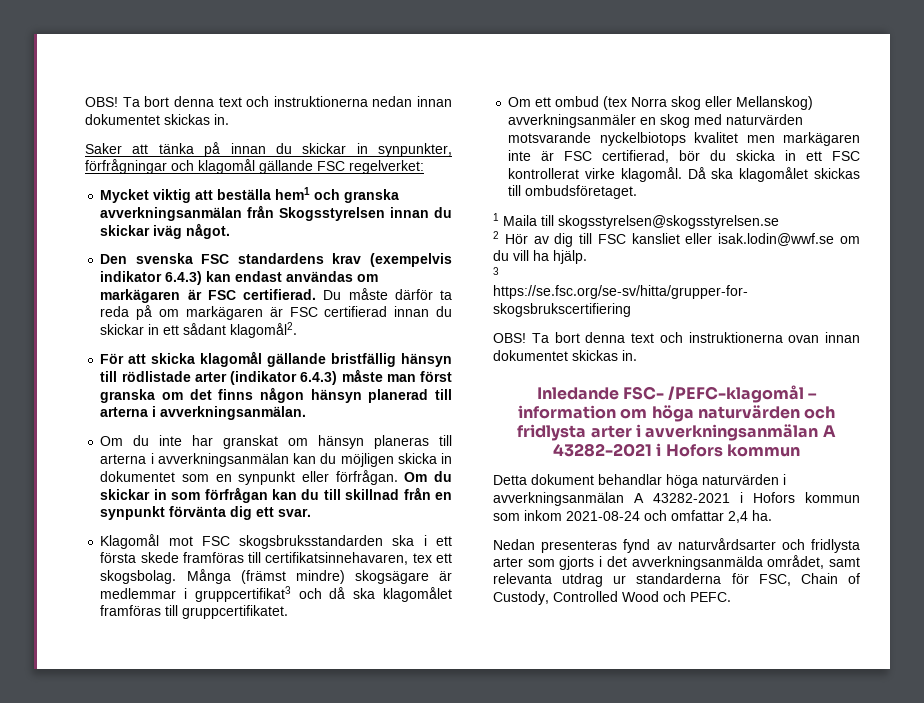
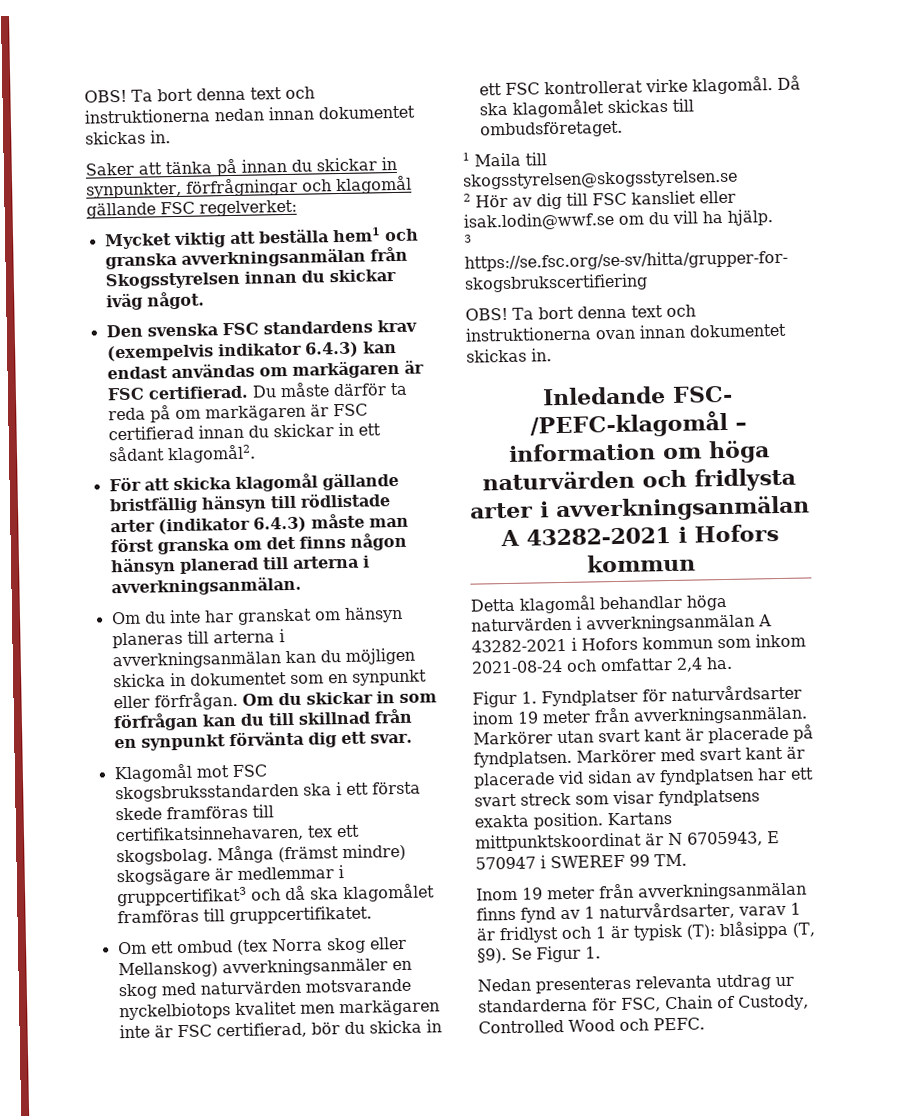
- Detta dokument behandlar höga naturvärden i avverkningsanmälan A 43282-2021 i Hofors kommun som inkom 2021-08-24 och omfattar 2,4 ha.
+ Detta klagomål behandlar höga naturvärden i avverkningsanmälan A 43282-2021 i Hofors kommun som inkom 2021-08-24 och omfattar 2,4 ha.
- Nedan presenteras fynd av naturvårdsarter och fridlysta arter som gjorts i det avverkningsanmälda området, samt relevanta utdrag ur standarderna för FSC, Chain of Custody, Controlled Wood och PEFC.
+ Figur 1. Fyndplatser för naturvårdsarter inom 19 meter från avverkningsanmälan. Markörer utan svart kant är placerade på fyndplatsen. Markörer med svart kant är placerade vid sidan av fyndplatsen har ett svart streck som visar fyndplatsens exakta position. Kartans mittpunktskoordinat är N 6705943, E 570947 i SWEREF 99 TM.
+ Inom 19 meter från avverkningsanmälan finns fynd av 1 naturvårdsarter, varav 1 är fridlyst och 1 är typisk (T): blåsippa (T, §9). Se Figur 1.
+ Nedan presenteras relevanta utdrag ur standarderna för FSC, Chain of Custody, Controlled Wood och PEFC.

